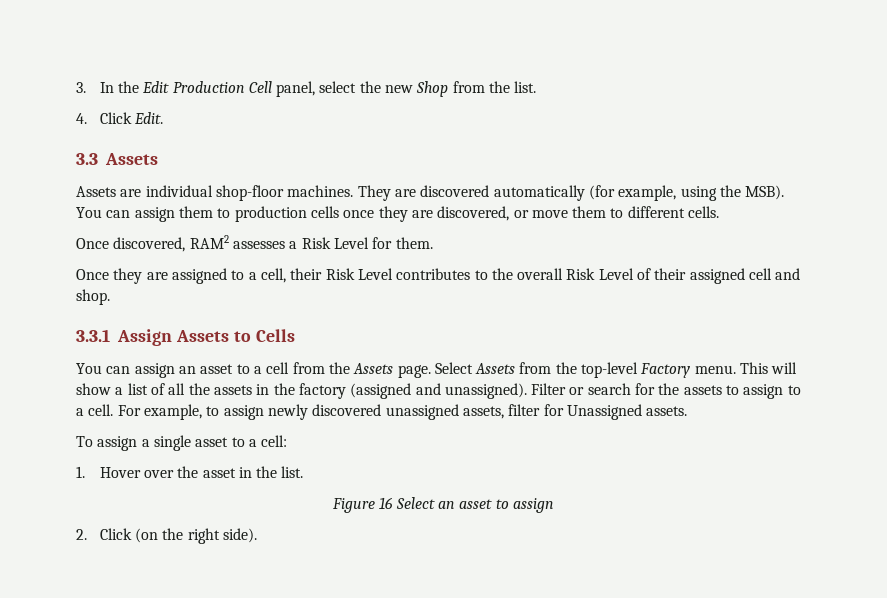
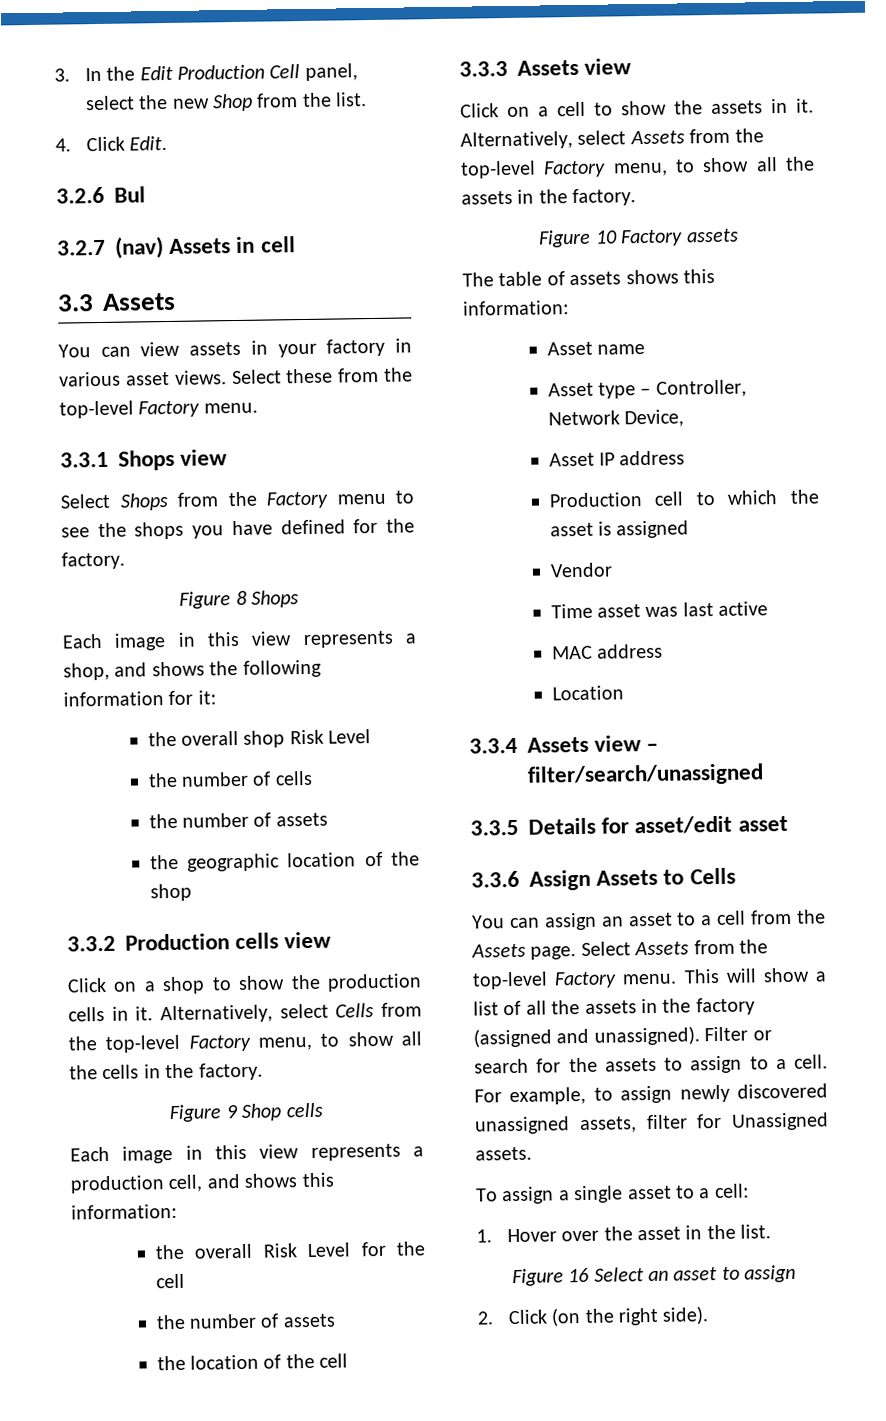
+ 3.2.6 Bul
+ 3.2.7 (nav) Assets in cell
  3.3 Assets
- Assets are individual shop-floor machines. They are discovered automatically (for example, using the MSB). You can assign them to production cells once they are discovered, or move them to different cells.
- Once discovered, RAM2 assesses a Risk Level for them.
- Once they are assigned to a cell, their Risk Level contributes to the overall Risk Level of their assigned cell and shop.
- 3.3.1 Assign Assets to Cells
+ You can view assets in your factory in various asset views. Select these from the top-level Factory menu.
+ 3.3.1 Shops view
+ Select Shops from the Factory menu to see the shops you have defined for the factory.
+ Figure 8 Shops
+ Each image in this view represents a shop, and shows the following information for it:
+ the overall shop Risk Level
+ the number of cells
+ the number of assets
+ the geographic location of the shop
+ 3.3.2 Production cells view
+ Click on a shop to show the production cells in it. Alternatively, select Cells from the top-level Factory menu, to show all the cells in the factory.
+ Figure 9 Shop cells
+ Each image in this view represents a production cell, and shows this information:
+ the overall Risk Level for the cell
+ the number of assets
+ the location of the cell
+ 3.3.3 Assets view
+ Click on a cell to show the assets in it. Alternatively, select Assets from the top-level Factory menu, to show all the assets in the factory.
+ Figure 10 Factory assets
+ The table of assets shows this information:
+ Asset name
+ Asset type – Controller, Network Device,
+ Asset IP address
+ Production cell to which the asset is assigned
+ Vendor
+ Time asset was last active
+ MAC address
+ Location
+ 3.3.4 Assets view – filter/search/unassigned
+ 3.3.5 Details for asset/edit asset
+ 3.3.6 Assign Assets to Cells

